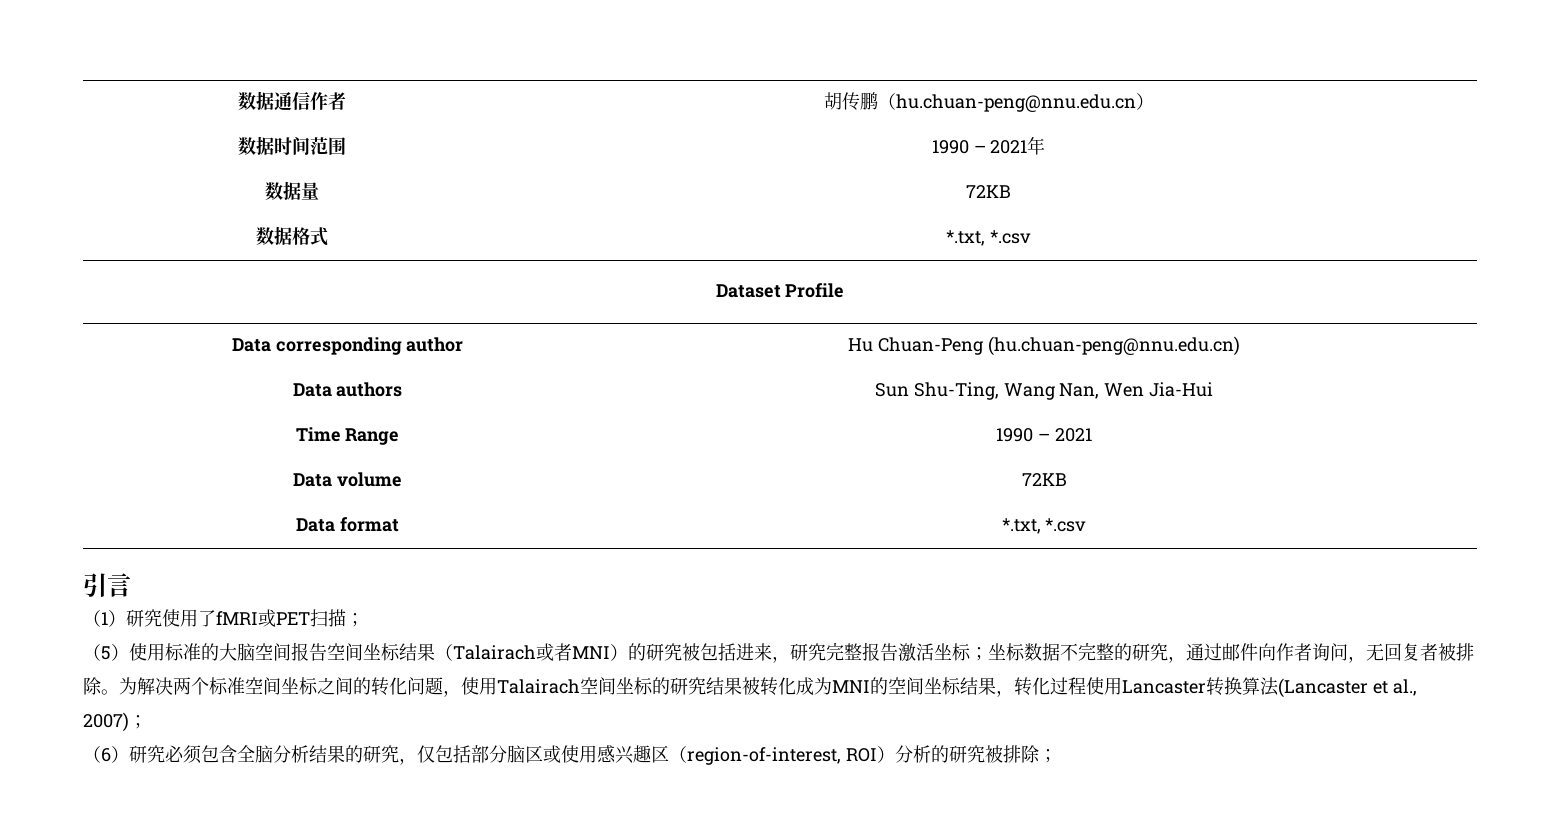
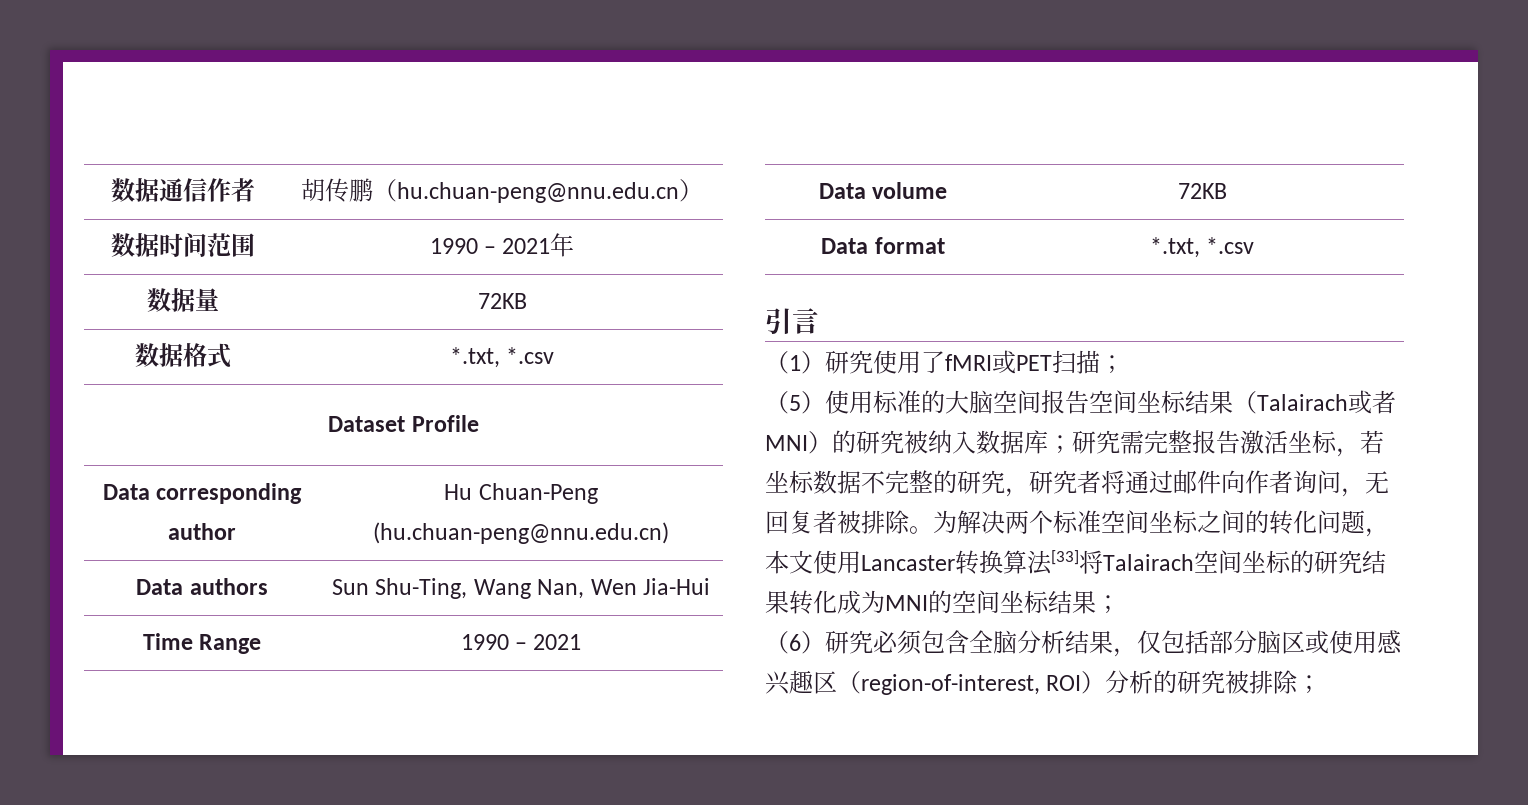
- （5）使用标准的大脑空间报告空间坐标结果（Talairach或者MNI）的研究被包括进来，研究完整报告激活坐标；坐标数据不完整的研究，通过邮件向作者询问，无回复者被排除。
+ （5）使用标准的大脑空间报告空间坐标结果（Talairach或者MNI）的研究被纳入数据库；研究需完整报告激活坐标，若坐标数据不完整的研究，研究者将通过邮件向作者询问，无回复者被排除。
- 为解决两个标准空间坐标之间的转化问题，使用Talairach空间坐标的研究结果被转化成为MNI的空间坐标结果，转化过程使用Lancaster转换算法(Lancaster et al., 2007)；
+ 为解决两个标准空间坐标之间的转化问题，本文使用Lancaster转换算法[33]将Talairach空间坐标的研究结果转化成为MNI的空间坐标结果；
- （6）研究必须包含全脑分析结果的研究，仅包括部分脑区或使用感兴趣区（region-of-interest, ROI）分析的研究被排除；
+ （6）研究必须包含全脑分析结果，仅包括部分脑区或使用感兴趣区（region-of-interest, ROI）分析的研究被排除；

